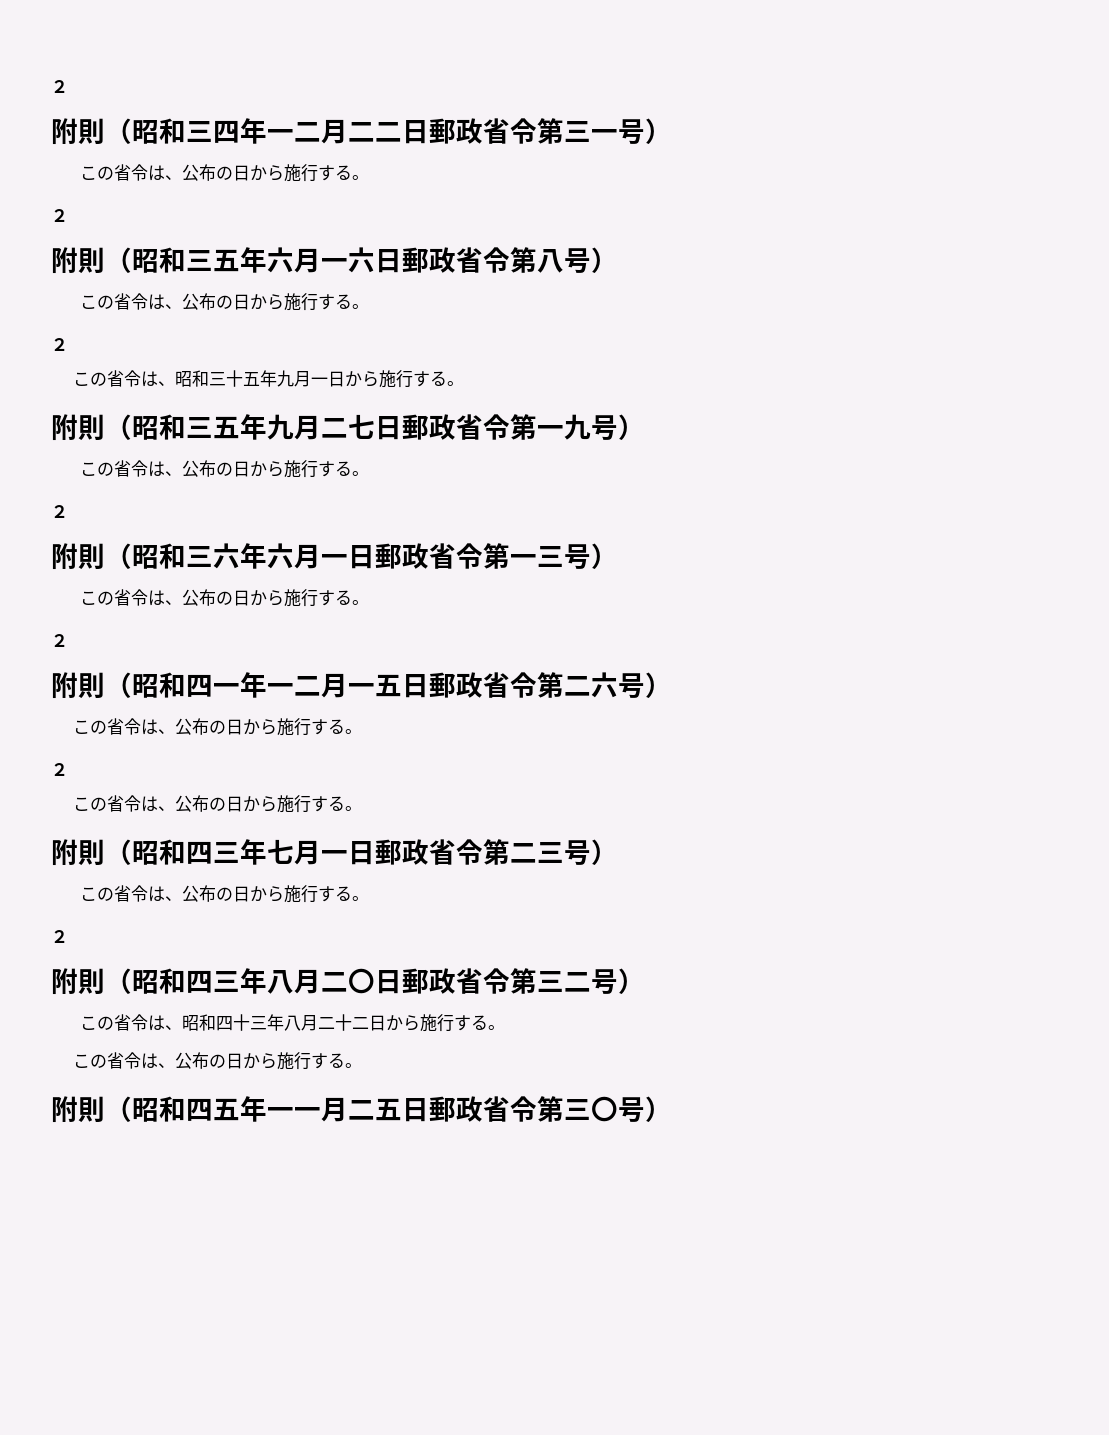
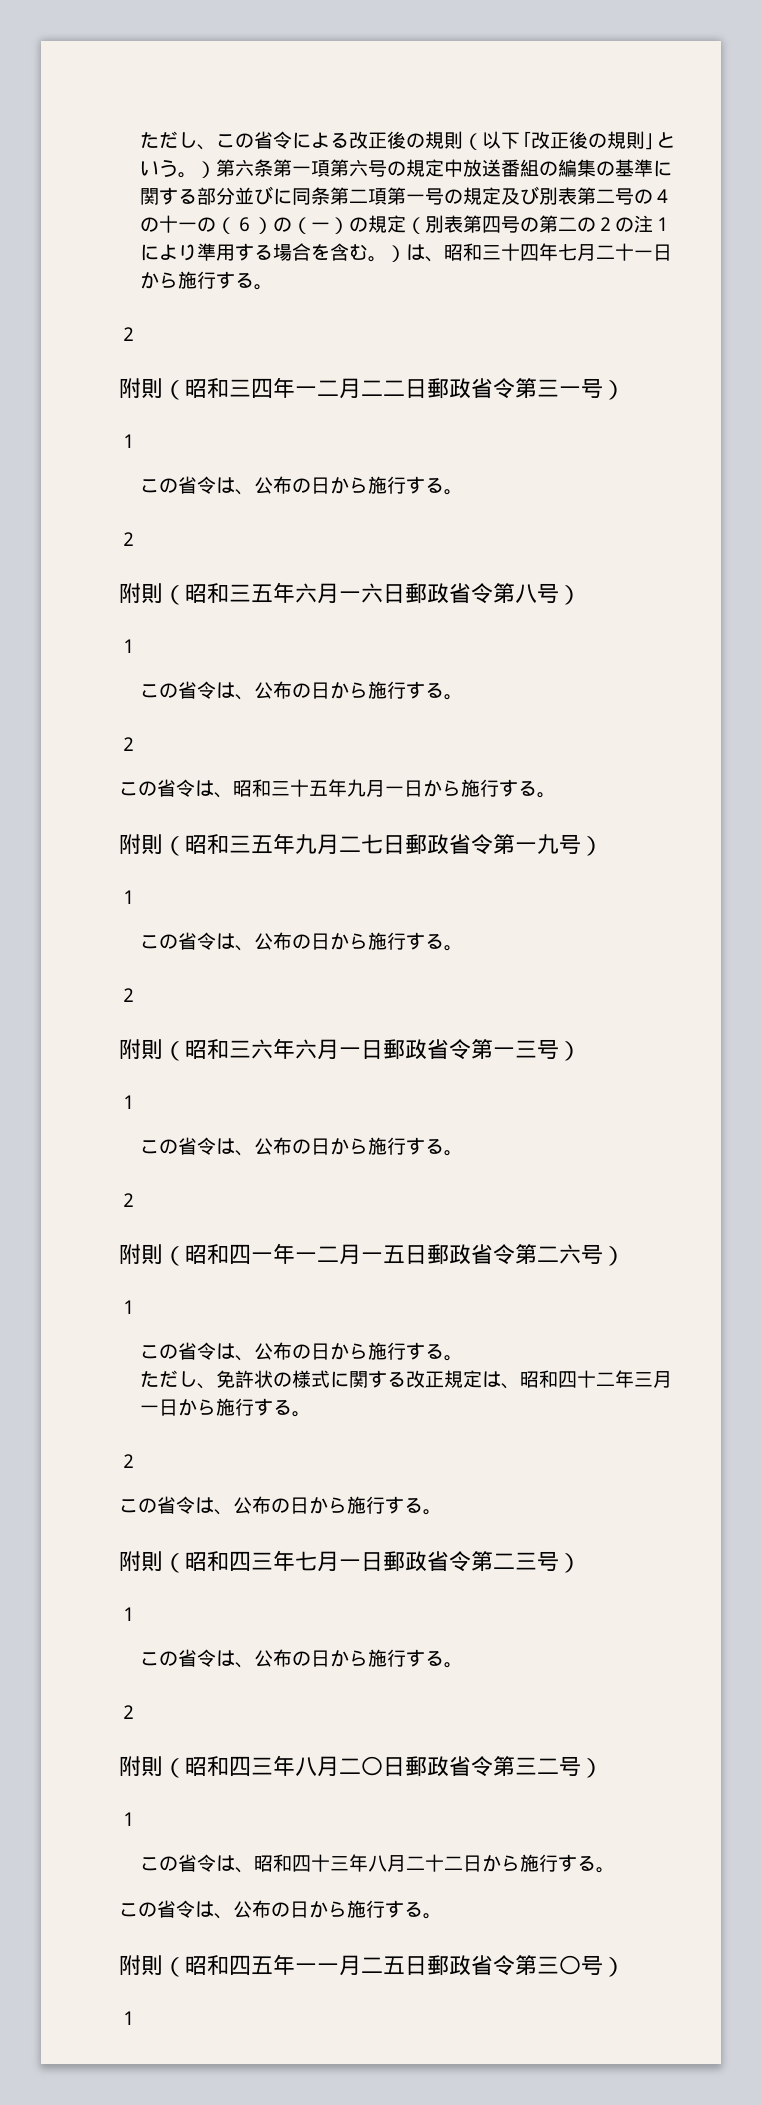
+ ただし、この省令による改正後の規則（以下「改正後の規則」という。）第六条第一項第六号の規定中放送番組の編集の基準に関する部分並びに同条第二項第一号の規定及び別表第二号の４の十一の（６）の（一）の規定（別表第四号の第二の２の注１により準用する場合を含む。）は、昭和三十四年七月二十一日から施行する。
  附則（昭和三四年一二月二二日郵政省令第三一号）
+ １
  附則（昭和三五年六月一六日郵政省令第八号）
+ １
  附則（昭和三五年九月二七日郵政省令第一九号）
+ １
  附則（昭和三六年六月一日郵政省令第一三号）
+ １
  附則（昭和四一年一二月一五日郵政省令第二六号）
+ １
  この省令は、公布の日から施行する。
+ ただし、免許状の様式に関する改正規定は、昭和四十二年三月一日から施行する。
  附則（昭和四三年七月一日郵政省令第二三号）
+ １
  附則（昭和四三年八月二〇日郵政省令第三二号）
+ １
  附則（昭和四五年一一月二五日郵政省令第三〇号）
+ １

